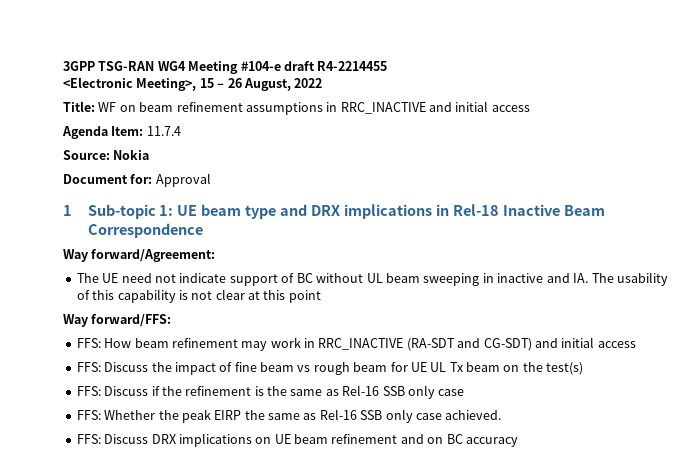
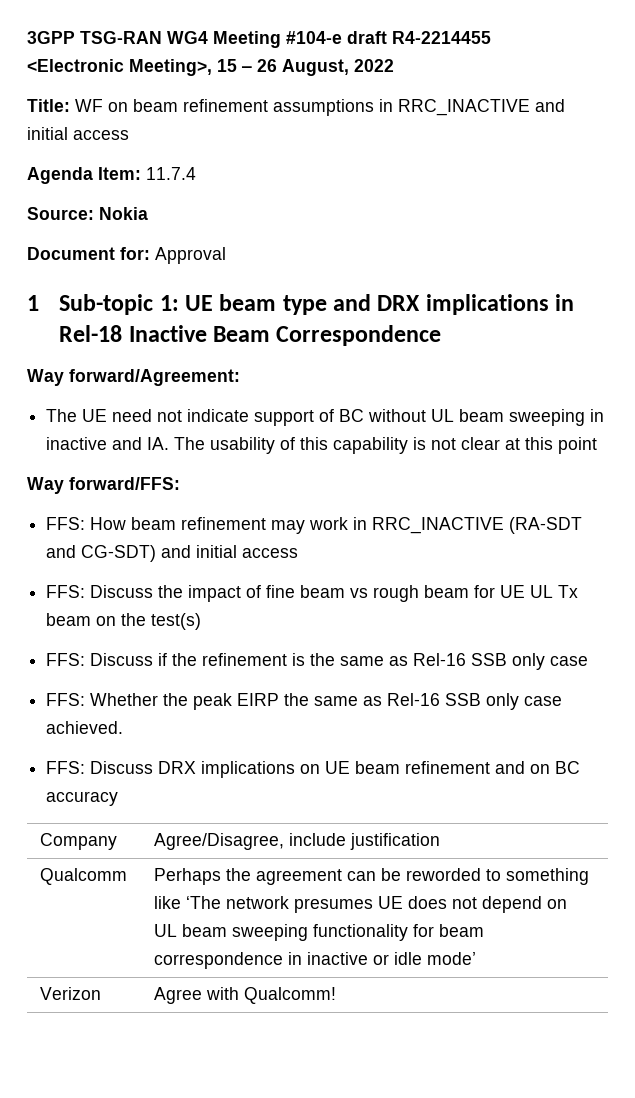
+ Company | Agree/Disagree, include justification
+ Qualcomm | Perhaps the agreement can be reworded to something like ‘The network presumes UE does not depend on UL beam sweeping functionality for beam correspondence in inactive or idle mode’
+ Verizon | Agree with Qualcomm!

